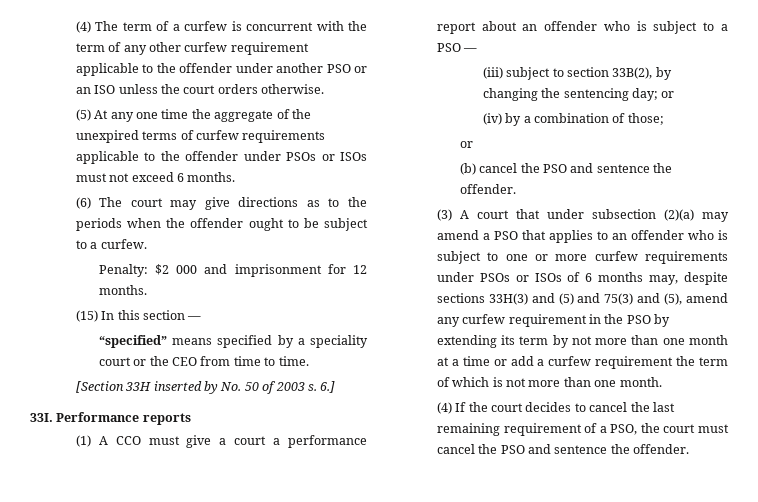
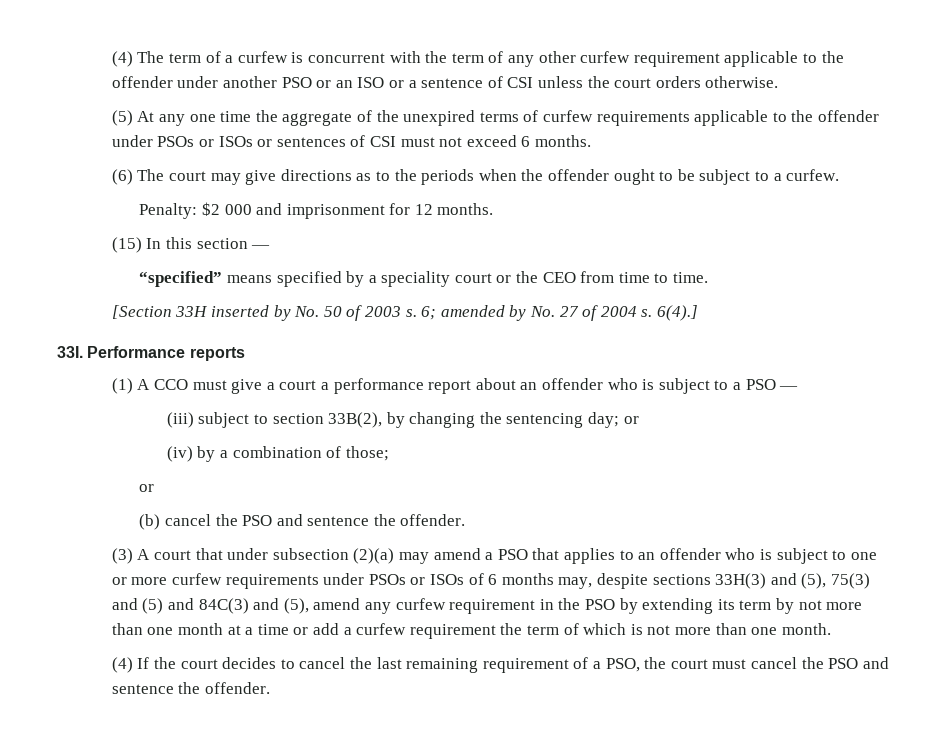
- (4) The term of a curfew is concurrent with the term of any other curfew requirement applicable to the offender under another PSO or an ISO unless the court orders otherwise.
+ (4) The term of a curfew is concurrent with the term of any other curfew requirement applicable to the offender under another PSO or an ISO or a sentence of CSI unless the court orders otherwise.
- (5) At any one time the aggregate of the unexpired terms of curfew requirements applicable to the offender under PSOs or ISOs must not exceed 6 months.
+ (5) At any one time the aggregate of the unexpired terms of curfew requirements applicable to the offender under PSOs or ISOs or sentences of CSI must not exceed 6 months.
- 6.]
+ 6; amended by No. 27 of 2004 s. 6(4).]
- (3) A court that under subsection (2)(a) may amend a PSO that applies to an offender who is subject to one or more curfew requirements under PSOs or ISOs of 6 months may, despite sections 33H(3) and (5) and 75(3) and (5), amend any curfew requirement in the PSO by extending its term by not more than one month at a time or add a curfew requirement the term of which is not more than one month.
+ (3) A court that under subsection (2)(a) may amend a PSO that applies to an offender who is subject to one or more curfew requirements under PSOs or ISOs of 6 months may, despite sections 33H(3) and (5), 75(3) and (5) and 84C(3) and (5), amend any curfew requirement in the PSO by extending its term by not more than one month at a time or add a curfew requirement the term of which is not more than one month.

